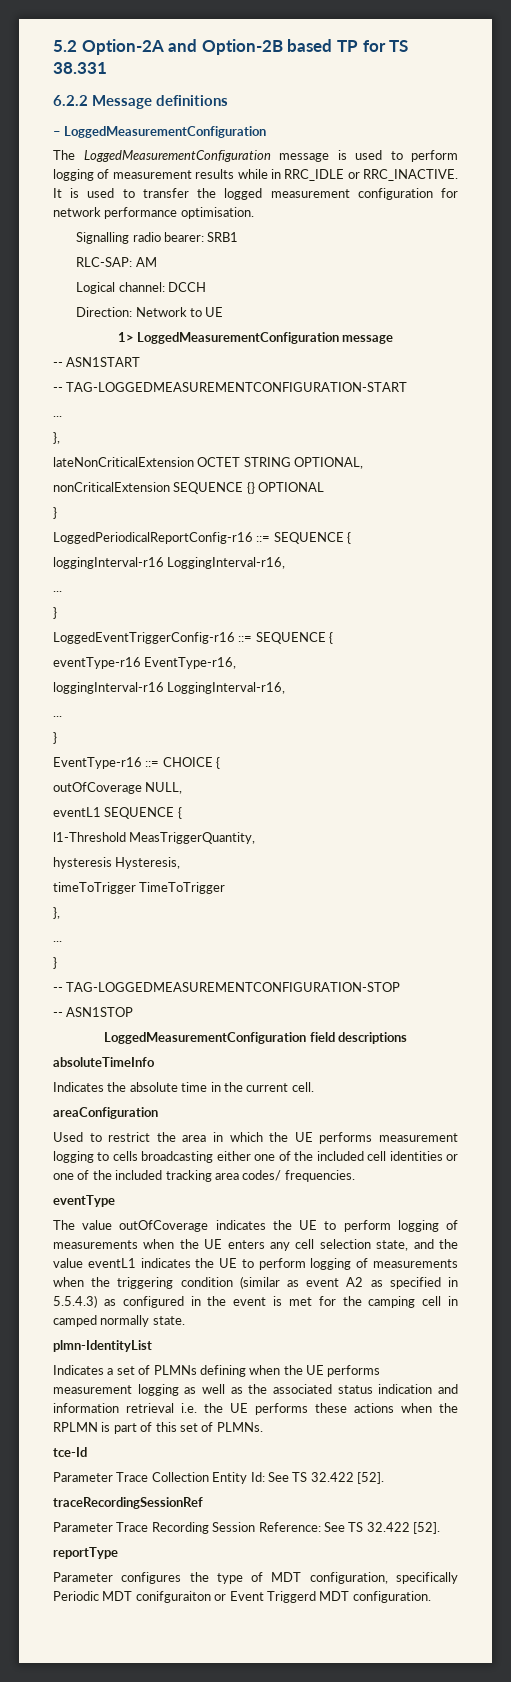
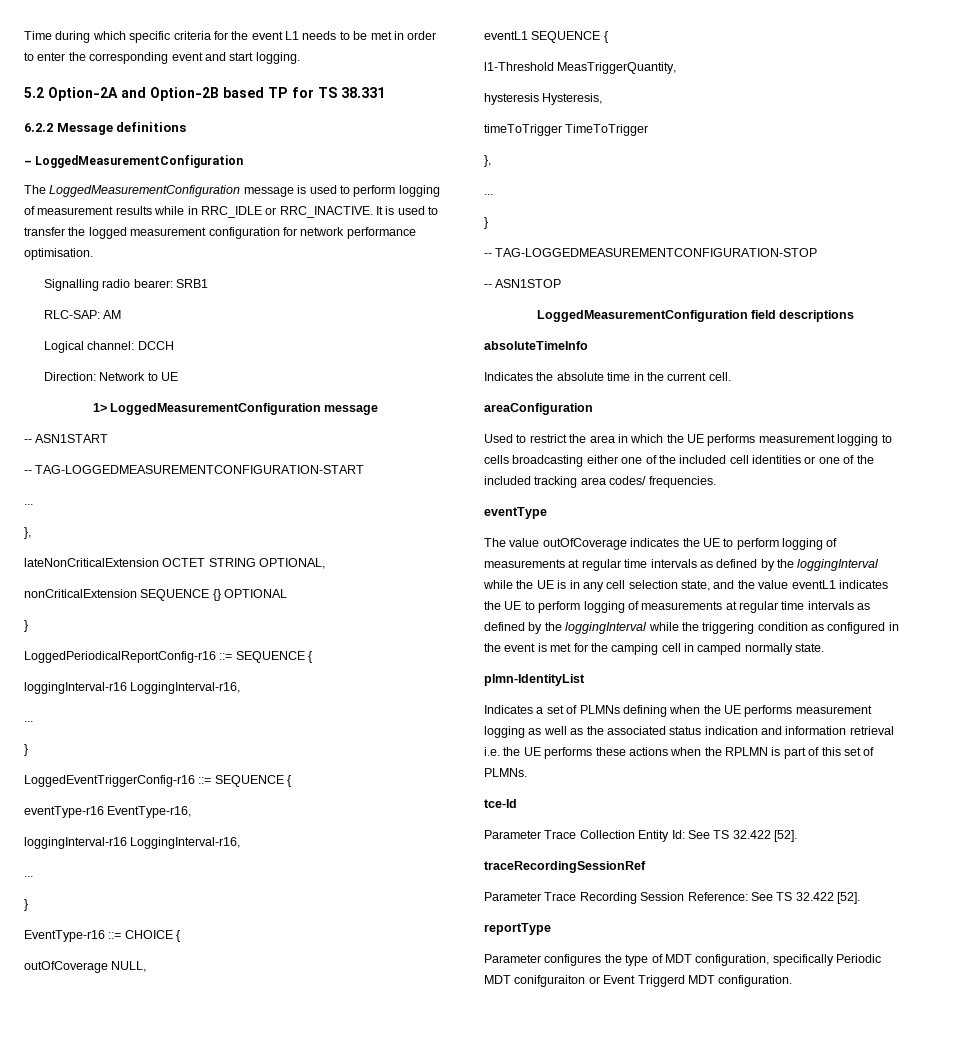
+ Time during which specific criteria for the event L1 needs to be met in order to enter the corresponding event and start logging.
- The value outOfCoverage indicates the UE to perform logging of measurements when the UE enters any cell selection state, and the value eventL1 indicates the UE to perform logging of measurements when the triggering condition (similar as event A2 as specified in 5.5.4.3) as configured in the event is met for the camping cell in camped normally state.
+ The value outOfCoverage indicates the UE to perform logging of measurements at regular time intervals as defined by the loggingInterval while the UE is in any cell selection state, and the value eventL1 indicates the UE to perform logging of measurements at regular time intervals as defined by the loggingInterval while the triggering condition as configured in the event is met for the camping cell in camped normally state.

